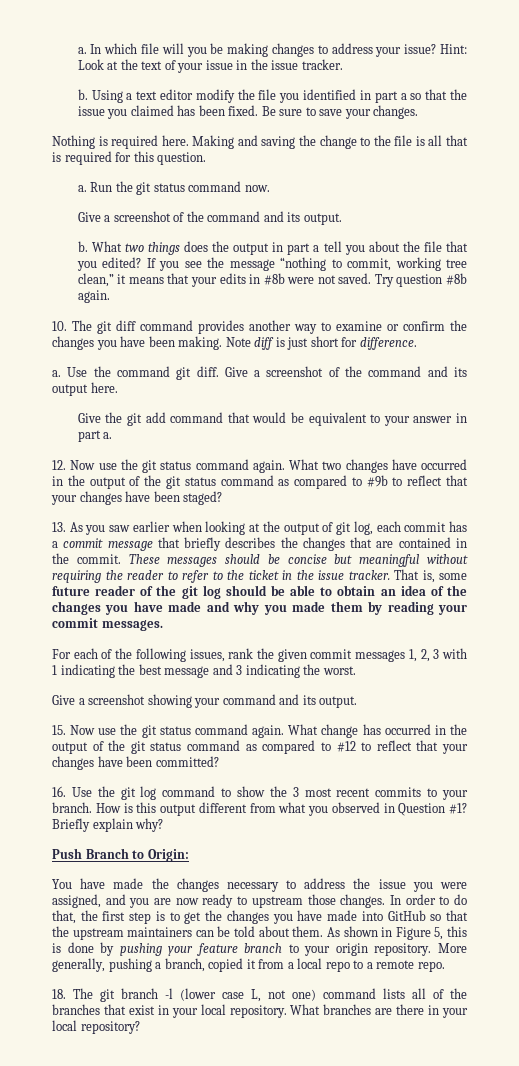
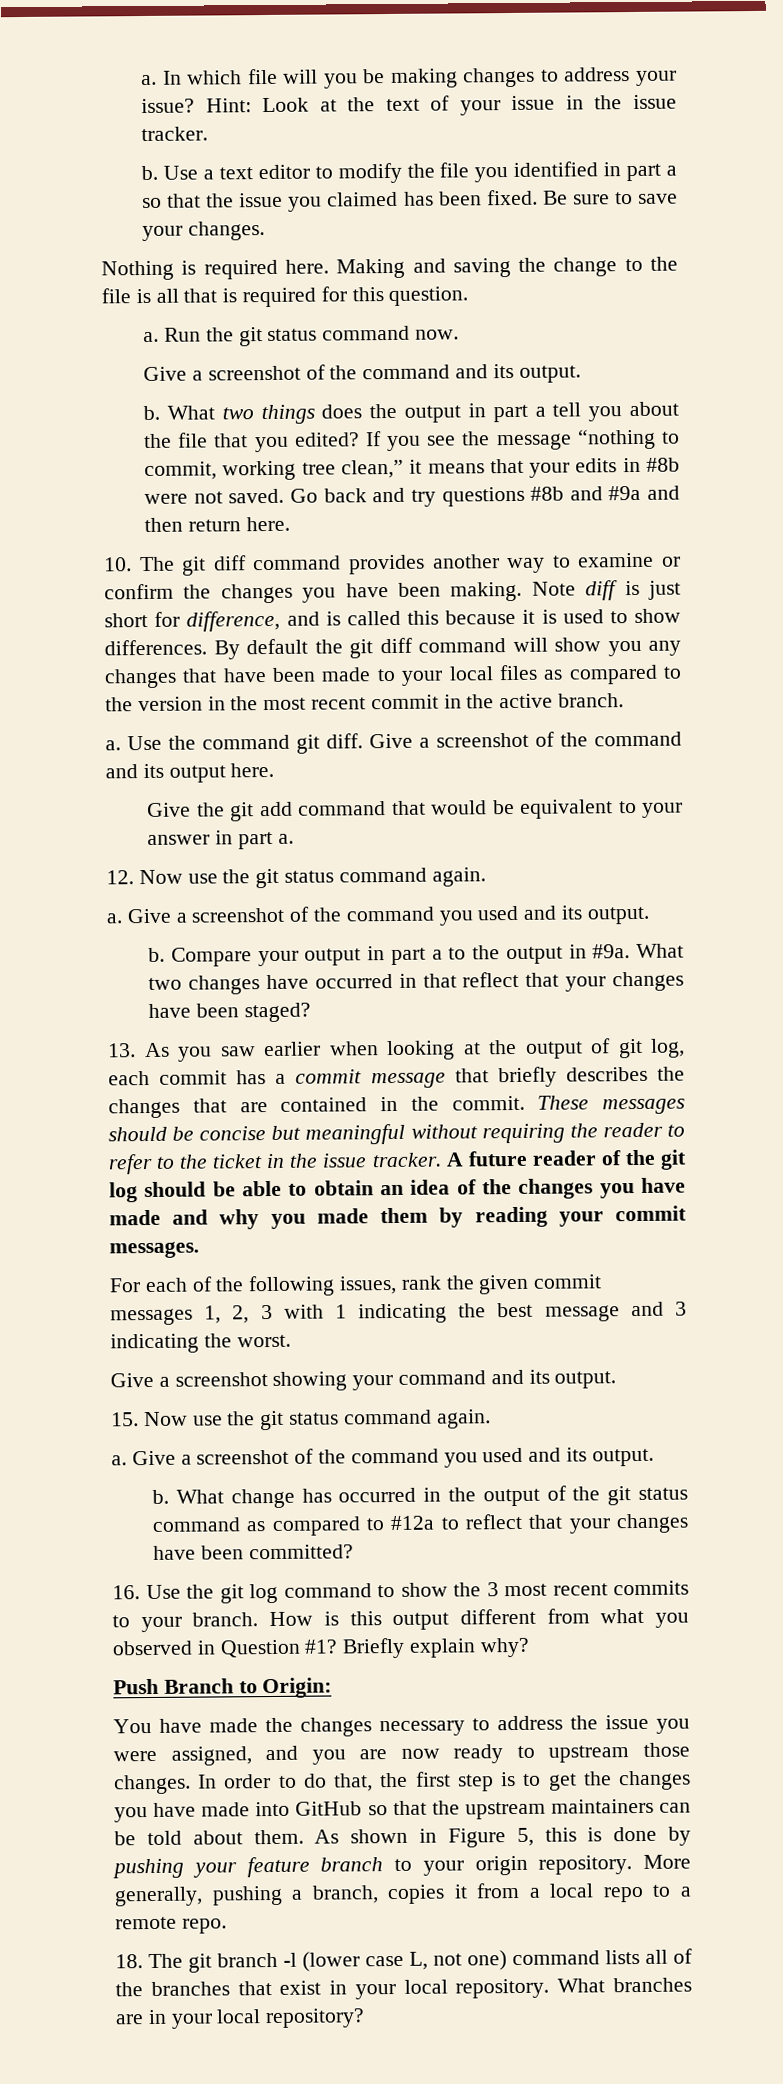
- Using a text editor modify the file you identified in part a so that the issue you claimed has been fixed.
+ Use a text editor to modify the file you identified in part a so that the issue you claimed has been fixed.
- Try question #8b again.
+ Go back and try questions #8b and #9a and then return here.
- Note diff is just short for difference.
+ Note diff is just short for difference, and is called this because it is used to show differences. By default the git diff command will show you any changes that have been made to your local files as compared to the version in the most recent commit in the active branch.
- 12. Now use the git status command again. What two changes have occurred in the output of the git status command as compared to #9b to reflect that your changes have been staged?
+ 12. Now use the git status command again.
+ a. Give a screenshot of the command you used and its output.
+ b. Compare your output in part a to the output in #9a. What two changes have occurred in that reflect that your changes have been staged?
- That is, some future reader of the git log should be able to obtain an idea of the changes you have made and why you made them by reading your commit messages.
+ A future reader of the git log should be able to obtain an idea of the changes you have made and why you made them by reading your commit messages.
- 15. Now use the git status command again. What change has occurred in the output of the git status command as compared to #12 to reflect that your changes have been committed?
+ 15. Now use the git status command again.
+ a. Give a screenshot of the command you used and its output.
+ b. What change has occurred in the output of the git status command as compared to #12a to reflect that your changes have been committed?
- More generally, pushing a branch, copied it from a local repo to a remote repo.
+ More generally, pushing a branch, copies it from a local repo to a remote repo.
- What branches are there in your local repository?
+ What branches are in your local repository?

